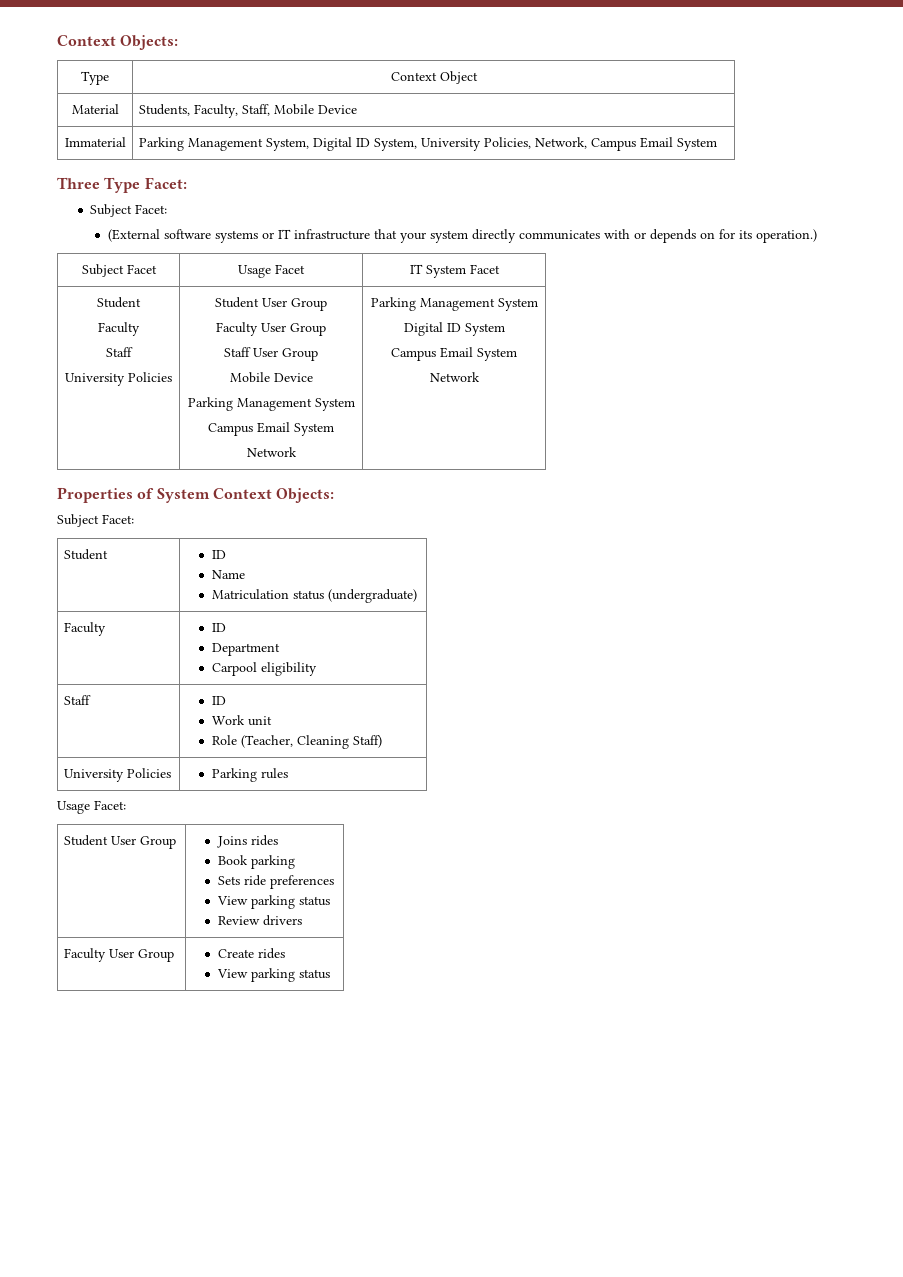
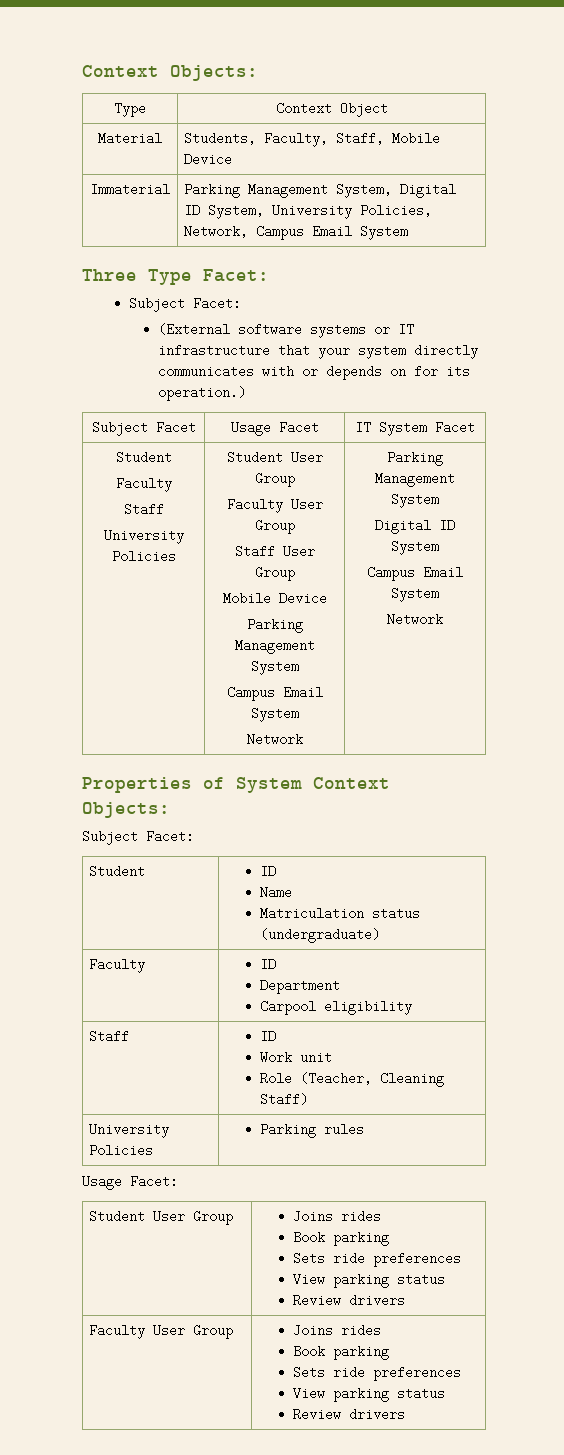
- Faculty User Group | Create rides
+ Faculty User Group | Joins rides
+ Book parking
+ Sets ride preferences
  View parking status
+ Review drivers

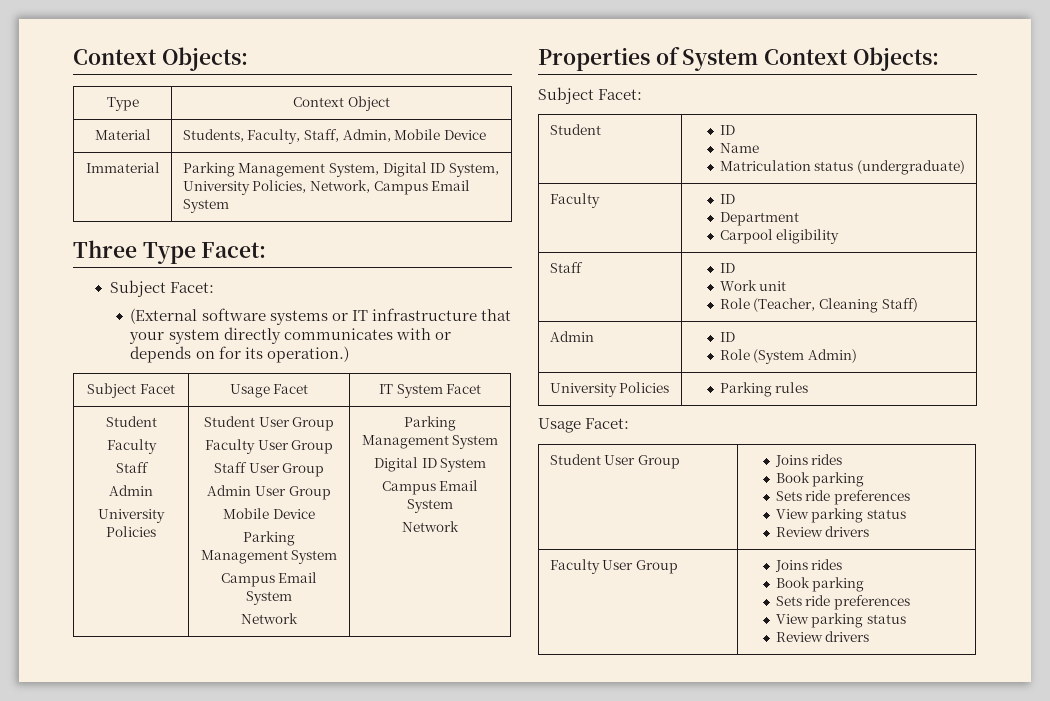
- Material | Students, Faculty, Staff, Mobile Device
+ Material | Students, Faculty, Staff, Admin, Mobile Device
  Subject Facet | Usage Facet | IT System Facet
  Student
  Faculty
  Staff
+ Admin
  University Policies | Student User Group
  Faculty User Group
  Staff User Group
+ Admin User Group
+ Admin | ID
+ Role (System Admin)

